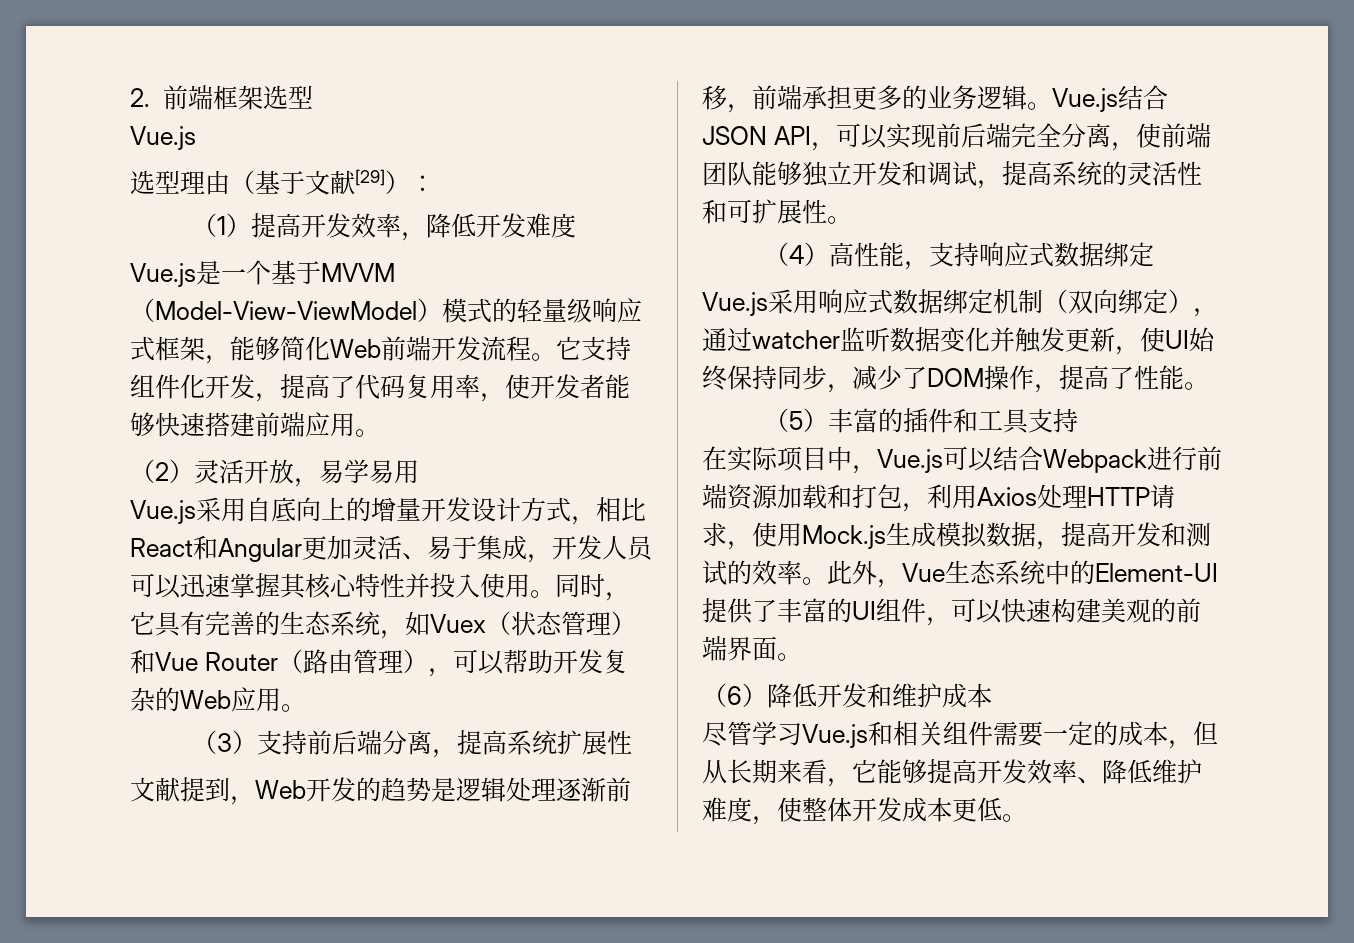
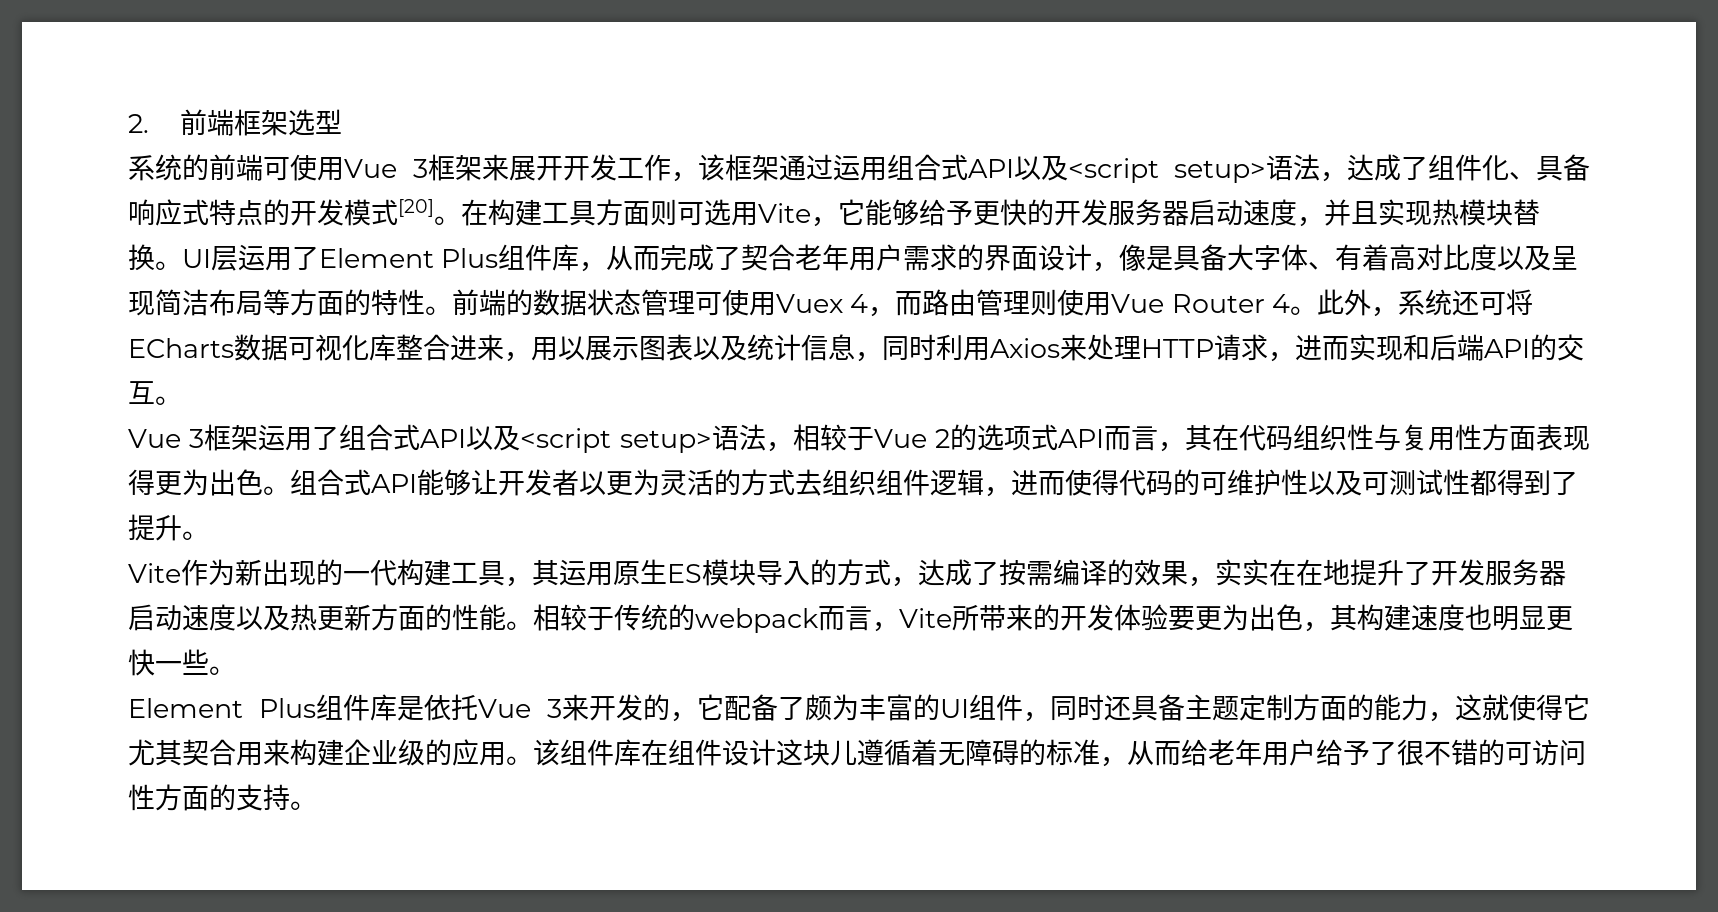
  2.前端框架选型
- Vue.js
- 选型理由（基于文献[29]）：
- （1）提高开发效率，降低开发难度
- Vue.js是一个基于MVVM（Model-View-ViewModel）模式的轻量级响应式框架，能够简化Web前端开发流程。它支持组件化开发，提高了代码复用率，使开发者能够快速搭建前端应用。
- （2）灵活开放，易学易用
- Vue.js采用自底向上的增量开发设计方式，相比React和Angular更加灵活、易于集成，开发人员可以迅速掌握其核心特性并投入使用。同时，它具有完善的生态系统，如Vuex（状态管理）和Vue Router（路由管理），可以帮助开发复杂的Web应用。
- （3）支持前后端分离，提高系统扩展性
- 文献提到，Web开发的趋势是逻辑处理逐渐前移，前端承担更多的业务逻辑。Vue.js结合JSON API，可以实现前后端完全分离，使前端团队能够独立开发和调试，提高系统的灵活性和可扩展性。
- （4）高性能，支持响应式数据绑定
- Vue.js采用响应式数据绑定机制（双向绑定），通过watcher监听数据变化并触发更新，使UI始终保持同步，减少了DOM操作，提高了性能。
- （5）丰富的插件和工具支持
- 在实际项目中，Vue.js可以结合Webpack进行前端资源加载和打包，利用Axios处理HTTP请求，使用Mock.js生成模拟数据，提高开发和测试的效率。此外，Vue生态系统中的Element-UI提供了丰富的UI组件，可以快速构建美观的前端界面。
- （6）降低开发和维护成本
- 尽管学习Vue.js和相关组件需要一定的成本，但从长期来看，它能够提高开发效率、降低维护难度，使整体开发成本更低。
+ 系统的前端可使用Vue 3框架来展开开发工作，该框架通过运用组合式API以及<script setup>语法，达成了组件化、具备响应式特点的开发模式[20]。在构建工具方面则可选用Vite，它能够给予更快的开发服务器启动速度，并且实现热模块替换。UI层运用了Element Plus组件库，从而完成了契合老年用户需求的界面设计，像是具备大字体、有着高对比度以及呈现简洁布局等方面的特性。前端的数据状态管理可使用Vuex 4，而路由管理则使用Vue Router 4。此外，系统还可将ECharts数据可视化库整合进来，用以展示图表以及统计信息，同时利用Axios来处理HTTP请求，进而实现和后端API的交互。
+ Vue 3框架运用了组合式API以及<script setup>语法，相较于Vue 2的选项式API而言，其在代码组织性与复用性方面表现得更为出色。组合式API能够让开发者以更为灵活的方式去组织组件逻辑，进而使得代码的可维护性以及可测试性都得到了提升。
+ Vite作为新出现的一代构建工具，其运用原生ES模块导入的方式，达成了按需编译的效果，实实在在地提升了开发服务器启动速度以及热更新方面的性能。相较于传统的webpack而言，Vite所带来的开发体验要更为出色，其构建速度也明显更快一些。
+ Element Plus组件库是依托Vue 3来开发的，它配备了颇为丰富的UI组件，同时还具备主题定制方面的能力，这就使得它尤其契合用来构建企业级的应用。该组件库在组件设计这块儿遵循着无障碍的标准，从而给老年用户给予了很不错的可访问性方面的支持。

